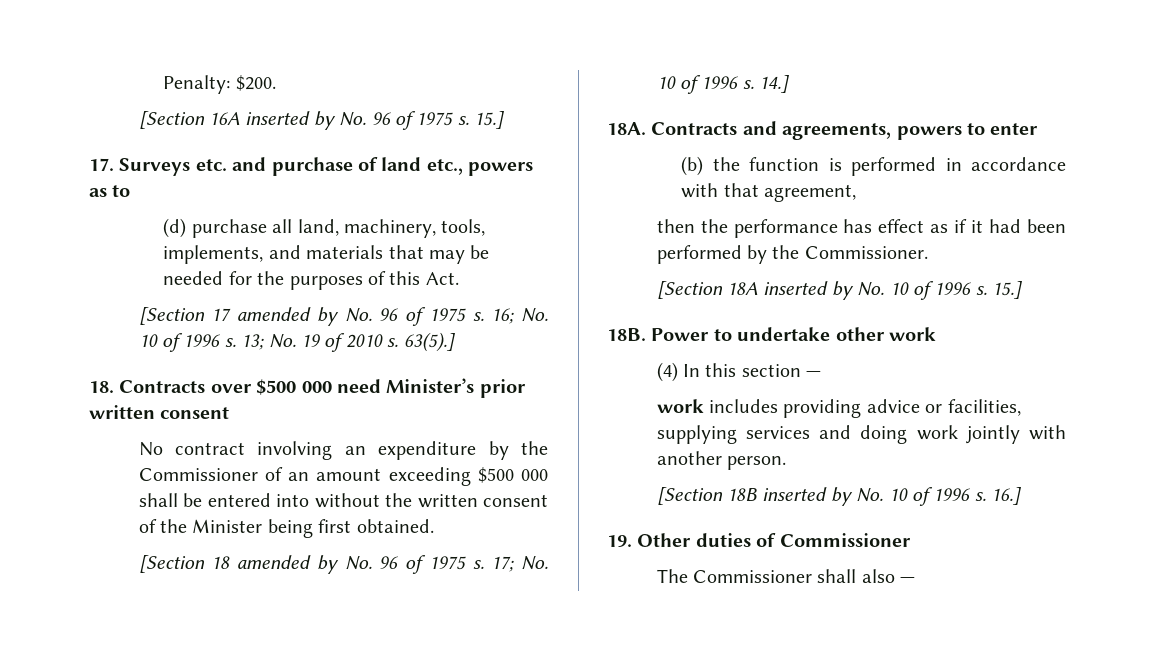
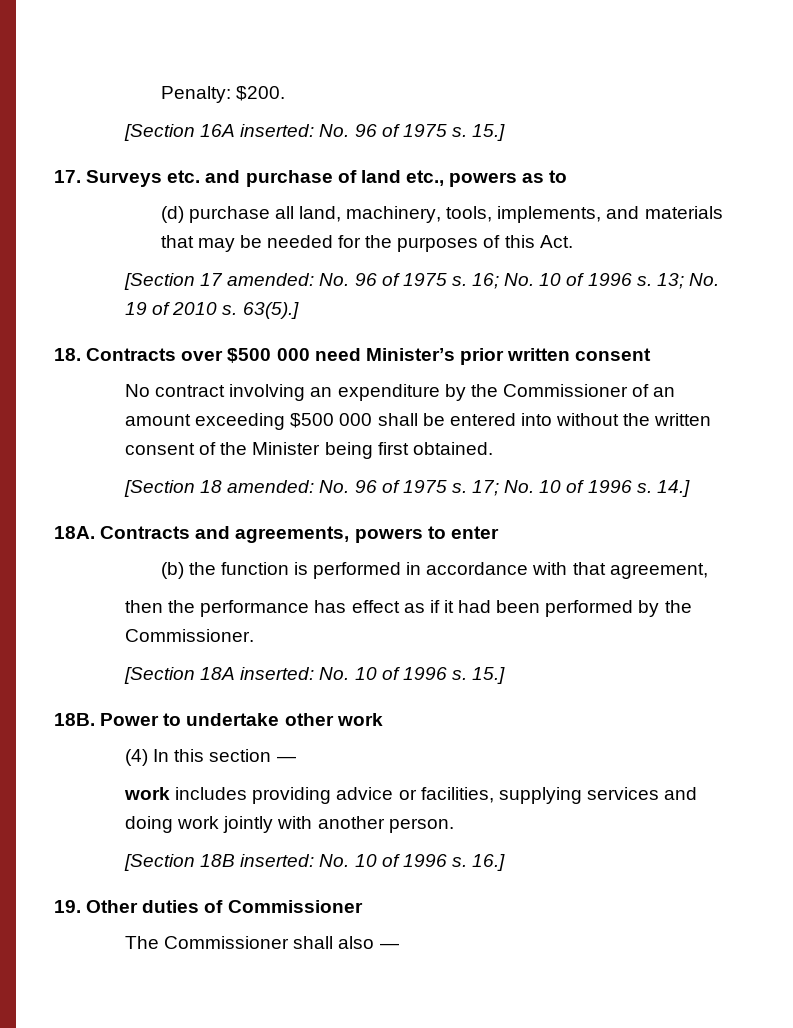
- [Section 16A inserted by No. 96 of 1975 s.
+ [Section 16A inserted: No. 96 of 1975 s.
- [Section 17 amended by No. 96 of 1975 s.
+ [Section 17 amended: No. 96 of 1975 s.
- [Section 18 amended by No. 96 of 1975 s.
+ [Section 18 amended: No. 96 of 1975 s.
- [Section 18A inserted by No. 10 of 1996 s.
+ [Section 18A inserted: No. 10 of 1996 s.
- [Section 18B inserted by No. 10 of 1996 s.
+ [Section 18B inserted: No. 10 of 1996 s.

